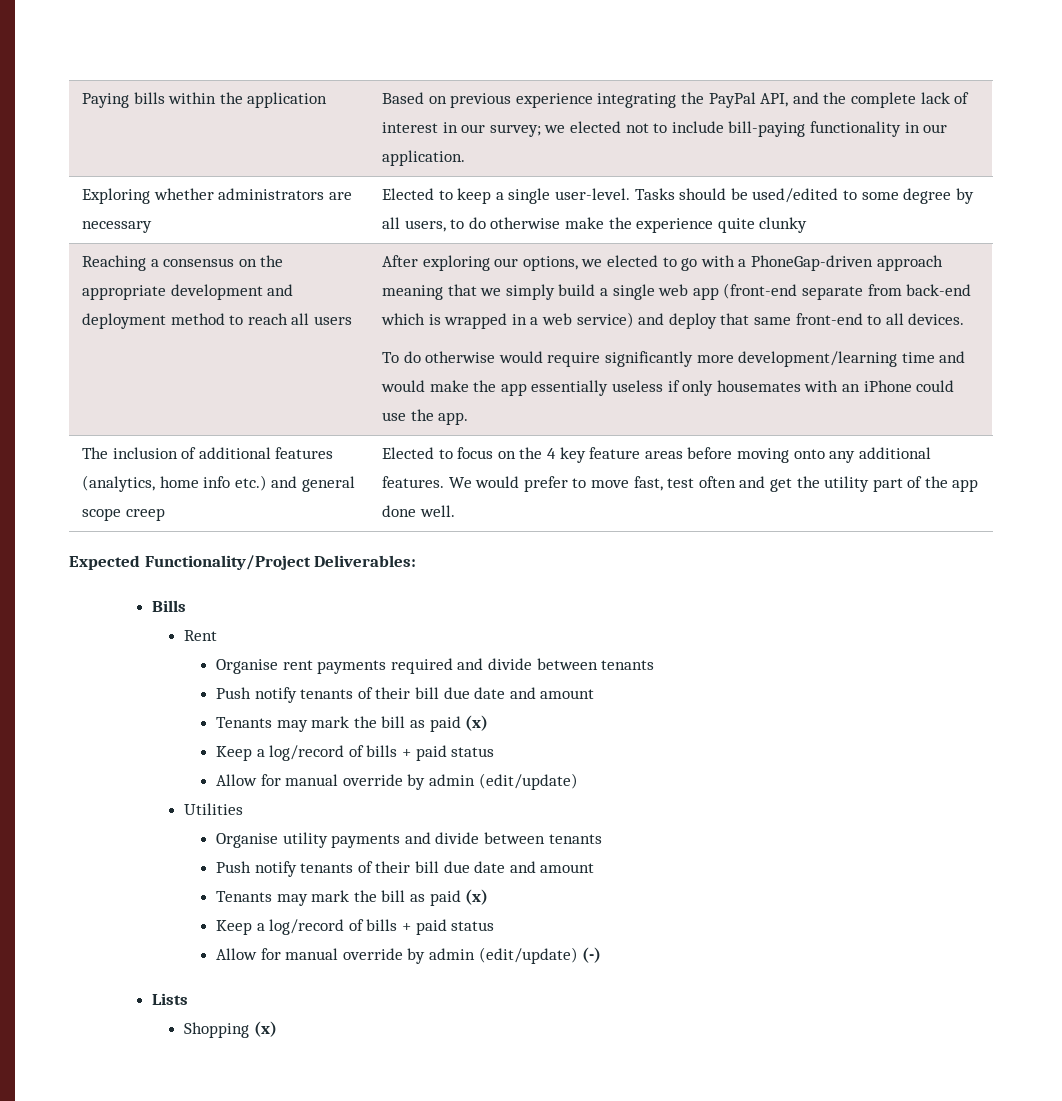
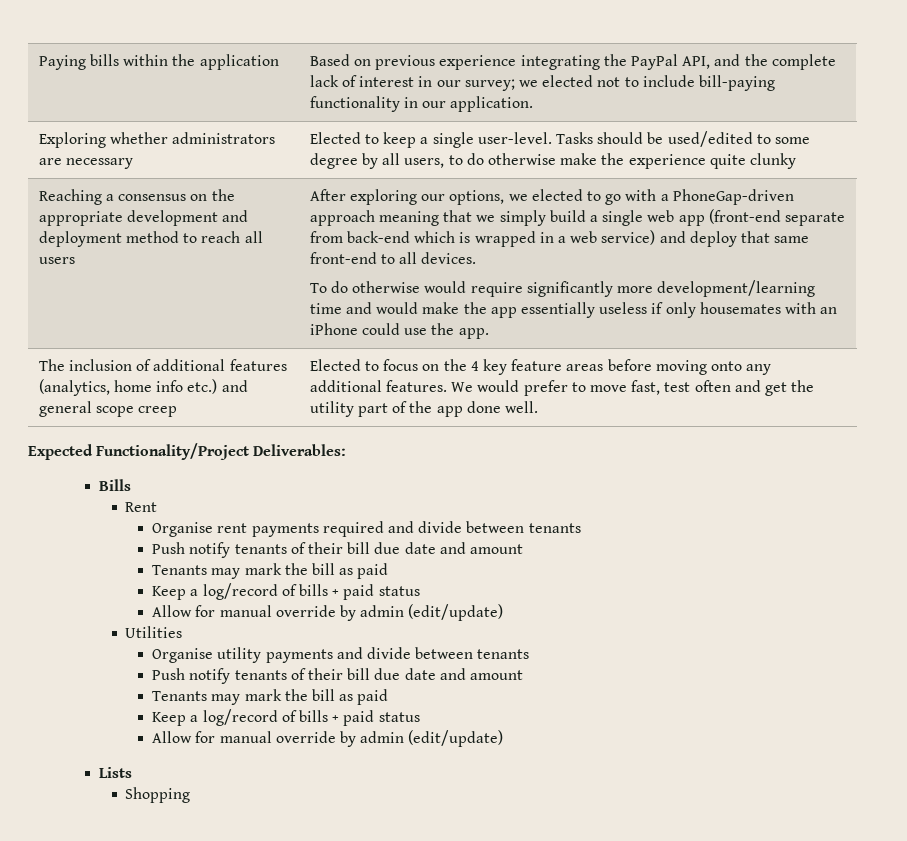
  Organise rent payments required and divide between tenants
  Push notify tenants of their bill due date and amount
- Tenants may mark the bill as paid (x)
+ Tenants may mark the bill as paid
  Organise utility payments and divide between tenants
  Push notify tenants of their bill due date and amount
- Tenants may mark the bill as paid (x)
+ Tenants may mark the bill as paid
  Keep a log/record of bills + paid status
- Allow for manual override by admin (edit/update) (-)
+ Allow for manual override by admin (edit/update)
- Shopping (x)
+ Shopping

